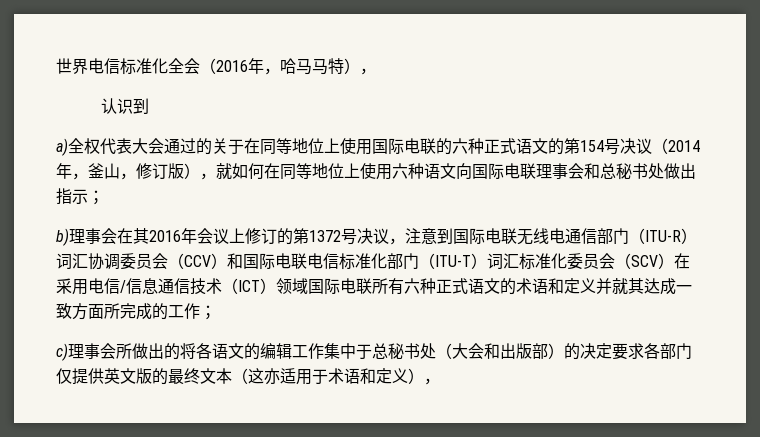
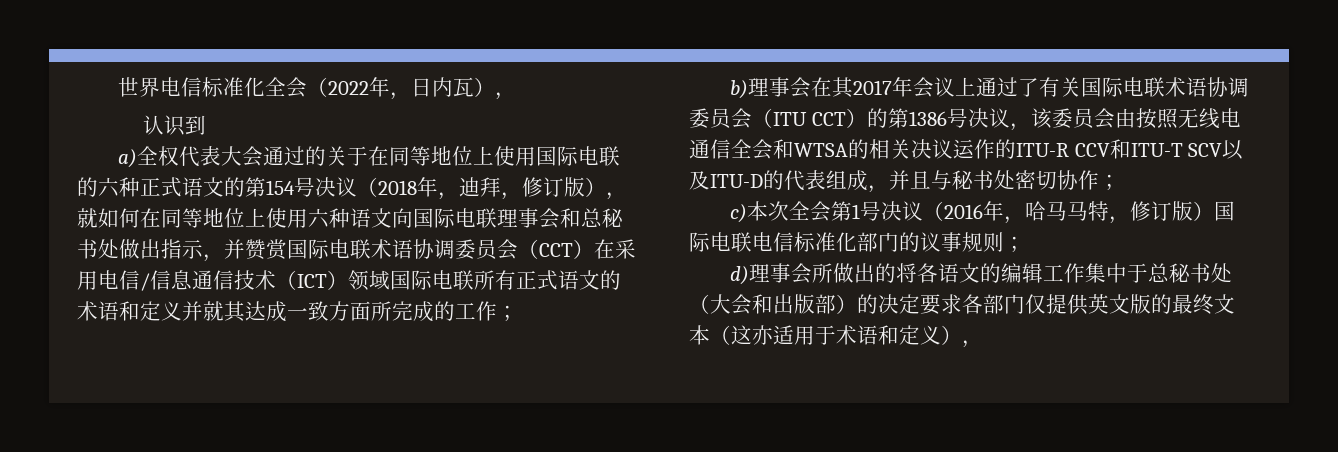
- 世界电信标准化全会（2016年，哈马马特），
+ 世界电信标准化全会（2022年，日内瓦），
- a)全权代表大会通过的关于在同等地位上使用国际电联的六种正式语文的第154号决议（2014年，釜山，修订版），就如何在同等地位上使用六种语文向国际电联理事会和总秘书处做出指示；
- b)理事会在其2016年会议上修订的第1372号决议，注意到国际电联无线电通信部门（ITU-R）词汇协调委员会（CCV）和国际电联电信标准化部门（ITU-T）词汇标准化委员会（SCV）在采用电信/信息通信技术（ICT）领域国际电联所有六种正式语文的术语和定义并就其达成一致方面所完成的工作；
+ a)全权代表大会通过的关于在同等地位上使用国际电联的六种正式语文的第154号决议（2018年，迪拜，修订版），就如何在同等地位上使用六种语文向国际电联理事会和总秘书处做出指示，并赞赏国际电联术语协调委员会（CCT）在采用电信/信息通信技术（ICT）领域国际电联所有正式语文的术语和定义并就其达成一致方面所完成的工作；
- c)理事会所做出的将各语文的编辑工作集中于总秘书处（大会和出版部）的决定要求各部门仅提供英文版的最终文本（这亦适用于术语和定义），
+ b)理事会在其2017年会议上通过了有关国际电联术语协调委员会（ITU CCT）的第1386号决议，该委员会由按照无线电通信全会和WTSA的相关决议运作的ITU-R CCV和ITU-T SCV以及ITU-D的代表组成，并且与秘书处密切协作；
+ c)本次全会第1号决议（2016年，哈马马特，修订版）国际电联电信标准化部门的议事规则；
+ d)理事会所做出的将各语文的编辑工作集中于总秘书处（大会和出版部）的决定要求各部门仅提供英文版的最终文本（这亦适用于术语和定义），

